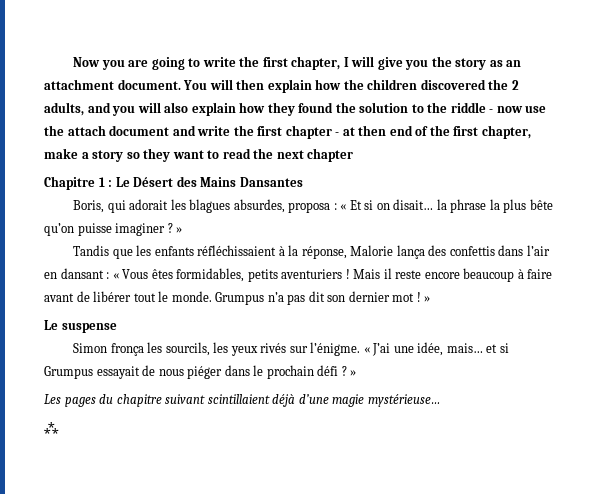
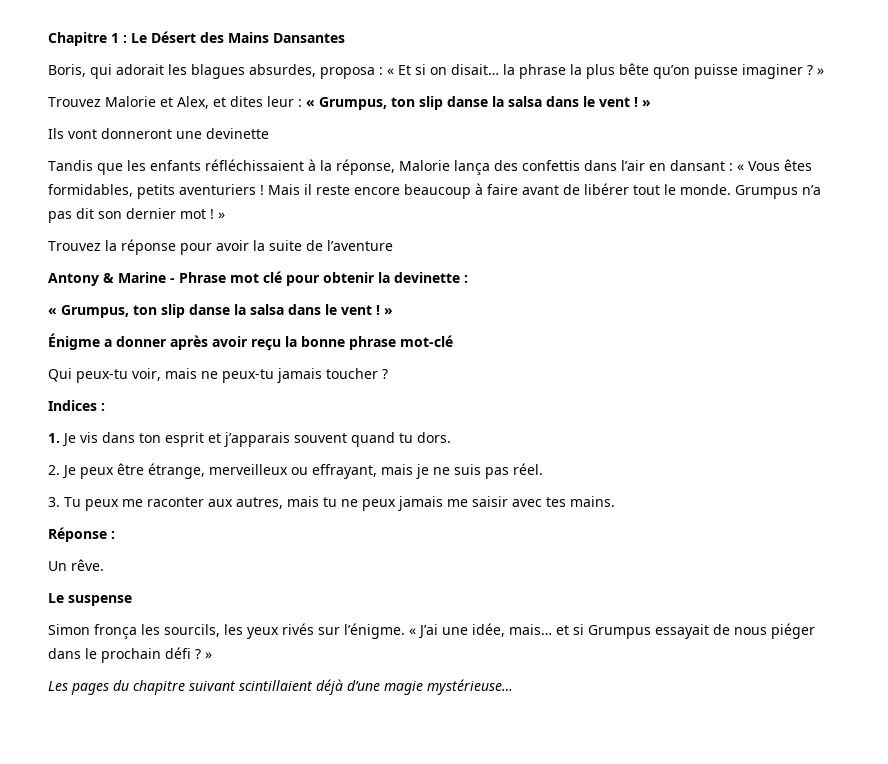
- Now you are going to write the first chapter, I will give you the story as an attachment document. You will then explain how the children discovered the 2 adults, and you will also explain how they found the solution to the riddle - now use the attach document and write the first chapter - at then end of the first chapter, make a story so they want to read the next chapter
+ Trouvez Malorie et Alex, et dites leur : « Grumpus, ton slip danse la salsa dans le vent ! »
+ Ils vont donneront une devinette
+ Trouvez la réponse pour avoir la suite de l’aventure
+ Antony & Marine - Phrase mot clé pour obtenir la devinette :
+ « Grumpus, ton slip danse la salsa dans le vent ! »
+ Énigme a donner après avoir reçu la bonne phrase mot-clé
+ Qui peux-tu voir, mais ne peux-tu jamais toucher ?
+ Indices :
+ 1. Je vis dans ton esprit et j’apparais souvent quand tu dors.
+ 2. Je peux être étrange, merveilleux ou effrayant, mais je ne suis pas réel.
+ 3. Tu peux me raconter aux autres, mais tu ne peux jamais me saisir avec tes mains.
+ Réponse :
+ Un rêve.
- ⁂

